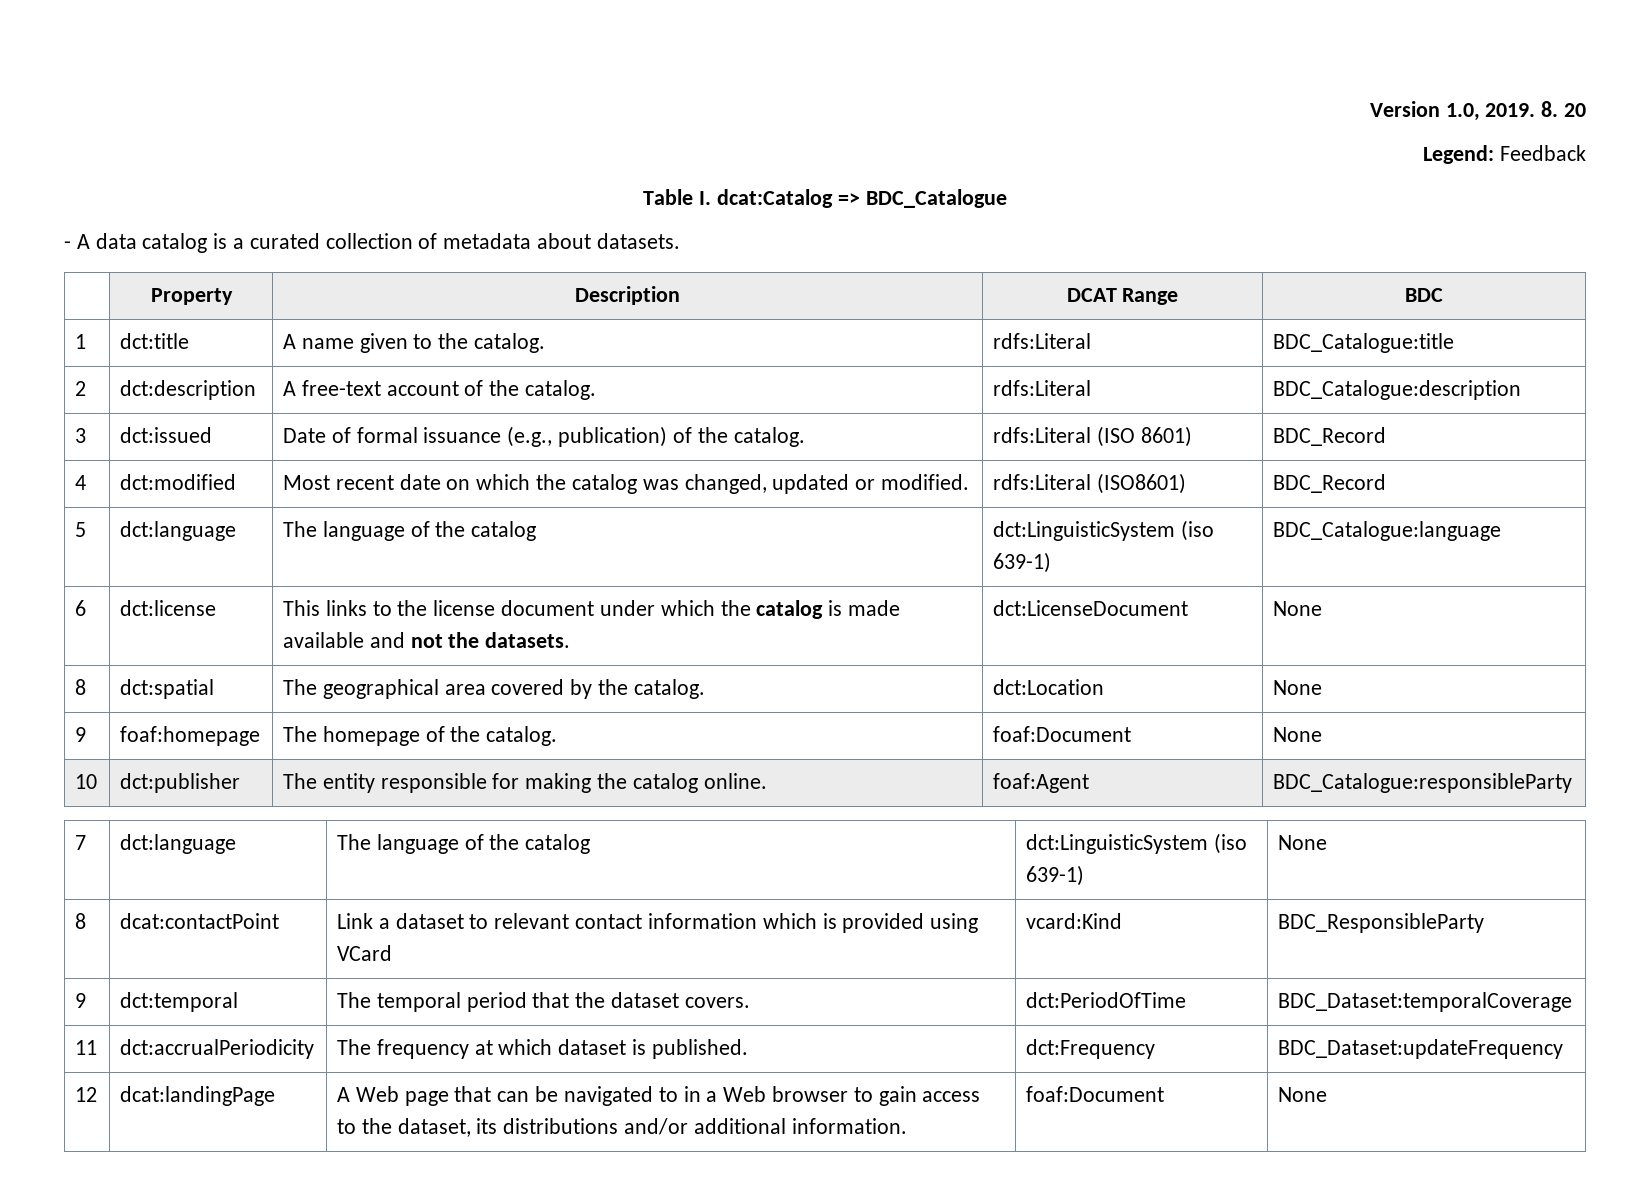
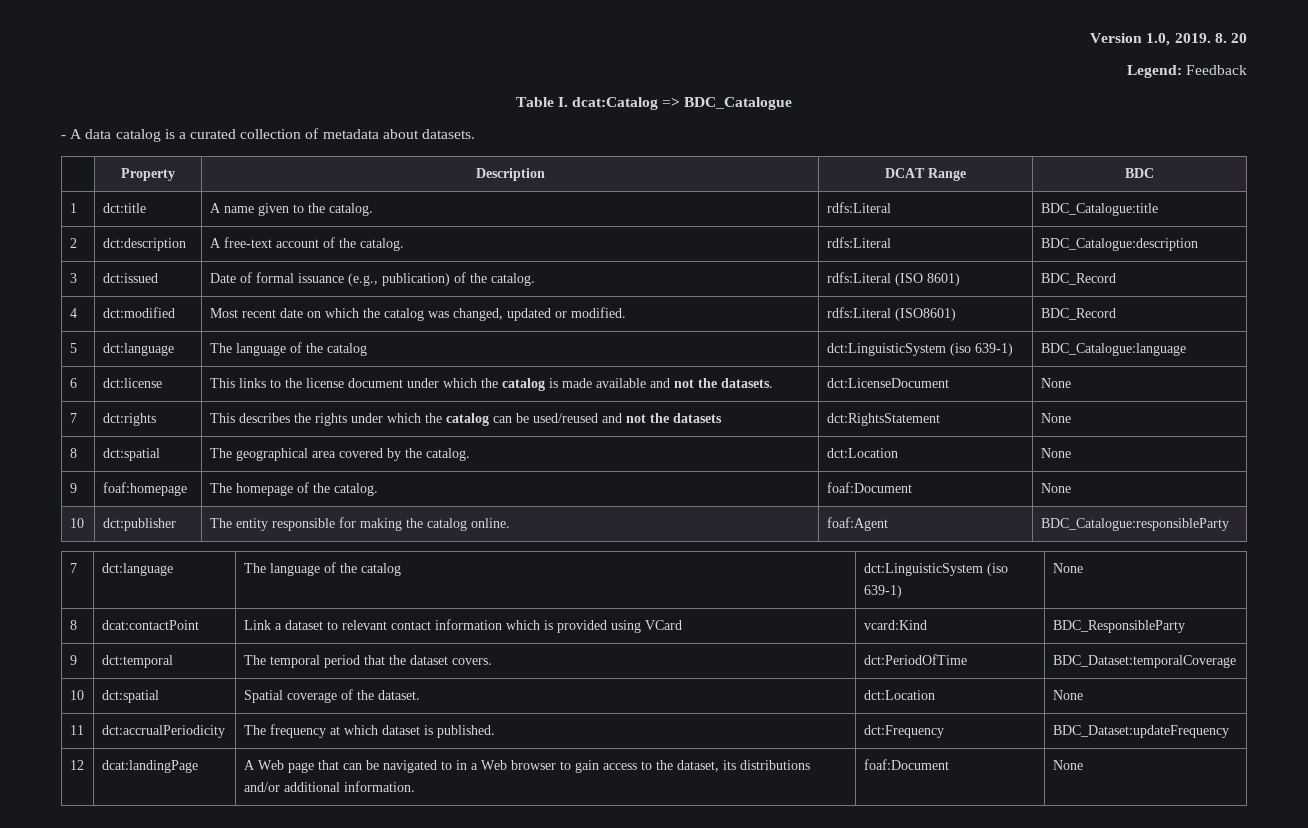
+ 7 | dct:rights | This describes the rights under which the catalog can be used/reused and not the datasets | dct:RightsStatement | None
+ 10 | dct:spatial | Spatial coverage of the dataset. | dct:Location | None

